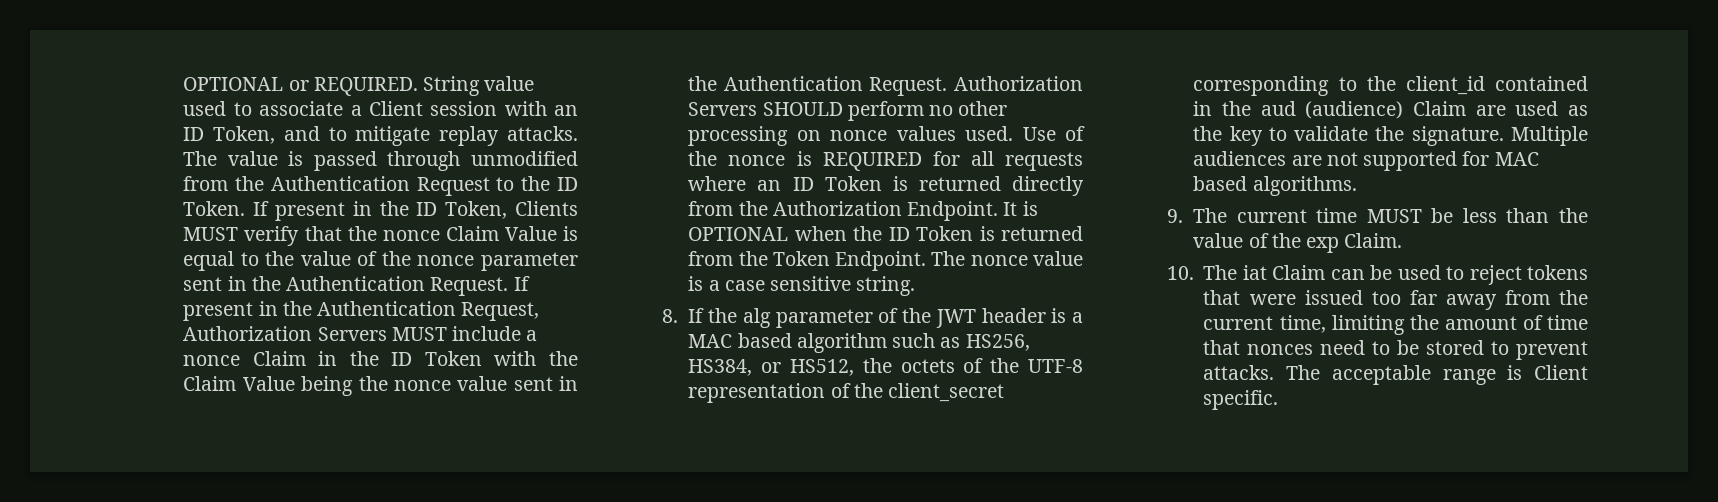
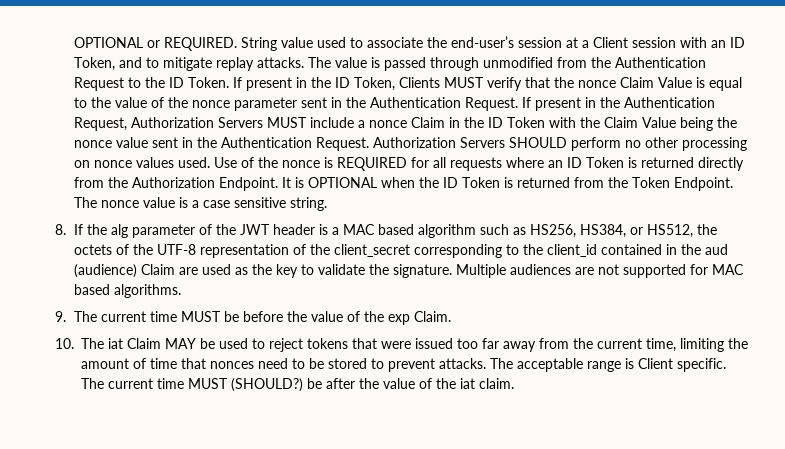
- String value used to associate a Client session with an ID Token, and to mitigate replay attacks.
+ String value used to associate the end-user’s session at a Client session with an ID Token, and to mitigate replay attacks.
- 9. The current time MUST be less than the value of the exp Claim.
+ 9. The current time MUST be before the value of the exp Claim.
- 10. The iat Claim can be used to reject tokens that were issued too far away from the current time, limiting the amount of time that nonces need to be stored to prevent attacks.
+ 10. The iat Claim MAY be used to reject tokens that were issued too far away from the current time, limiting the amount of time that nonces need to be stored to prevent attacks.
+ The current time MUST (SHOULD?) be after the value of the iat claim.

